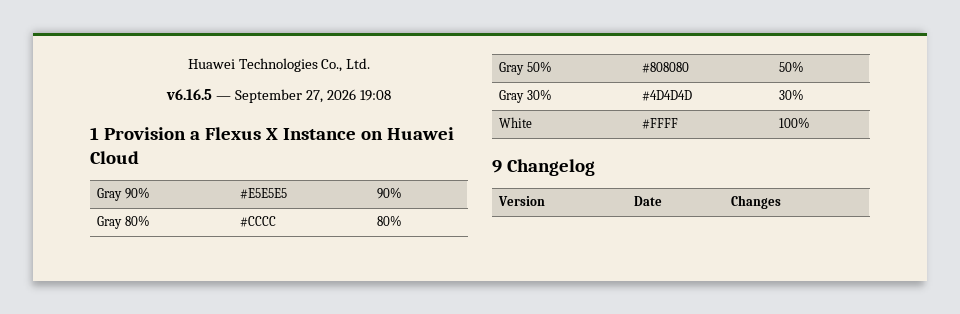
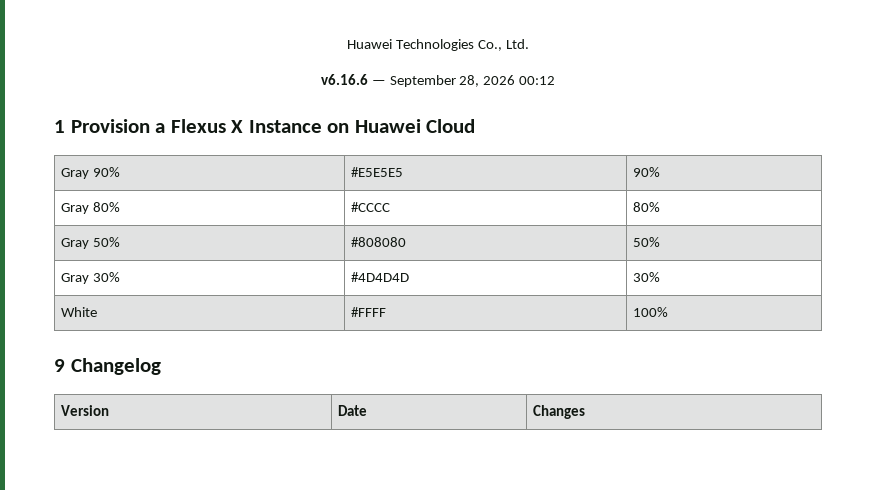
- v6.16.5 — September 27, 2026 19:08
+ v6.16.6 — September 28, 2026 00:12

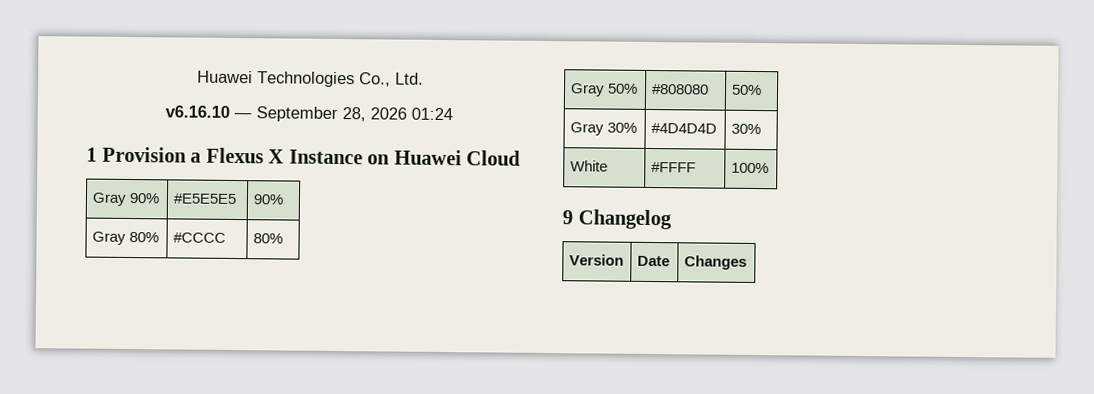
- v6.16.6 — September 28, 2026 00:12
+ v6.16.10 — September 28, 2026 01:24

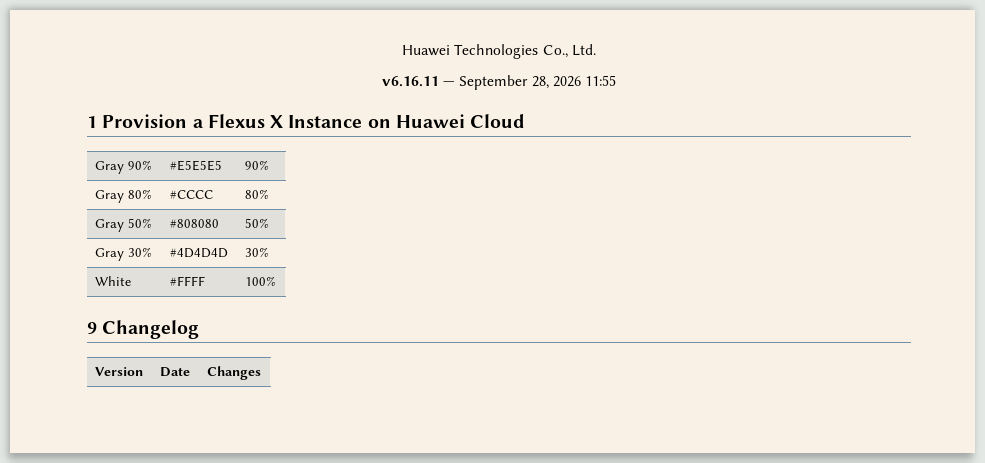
- v6.16.10 — September 28, 2026 01:24
+ v6.16.11 — September 28, 2026 11:55

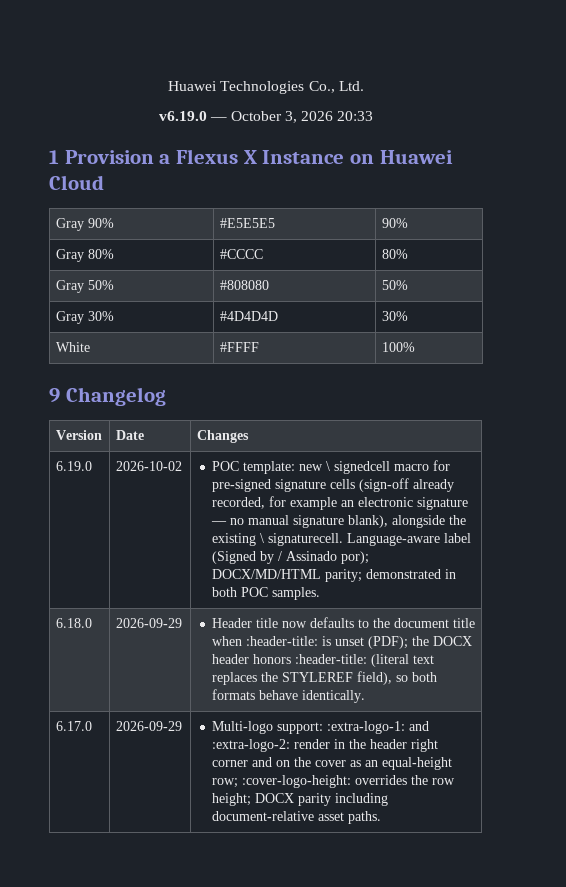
- v6.16.11 — September 28, 2026 11:55
+ v6.19.0 — October 3, 2026 20:33
+ 6.19.0 | 2026-10-02 | POC template: new \ signedcell macro for pre-signed signature cells (sign-off already recorded, for example an electronic signature — no manual signature blank), alongside the existing \ signaturecell. Language-aware label (Signed by / Assinado por); DOCX/MD/HTML parity; demonstrated in both POC samples.
+ 6.18.0 | 2026-09-29 | Header title now defaults to the document title when :header-title: is unset (PDF); the DOCX header honors :header-title: (literal text replaces the STYLEREF field), so both formats behave identically.
+ 6.17.0 | 2026-09-29 | Multi-logo support: :extra-logo-1: and :extra-logo-2: render in the header right corner and on the cover as an equal-height row; :cover-logo-height: overrides the row height; DOCX parity including document-relative asset paths.

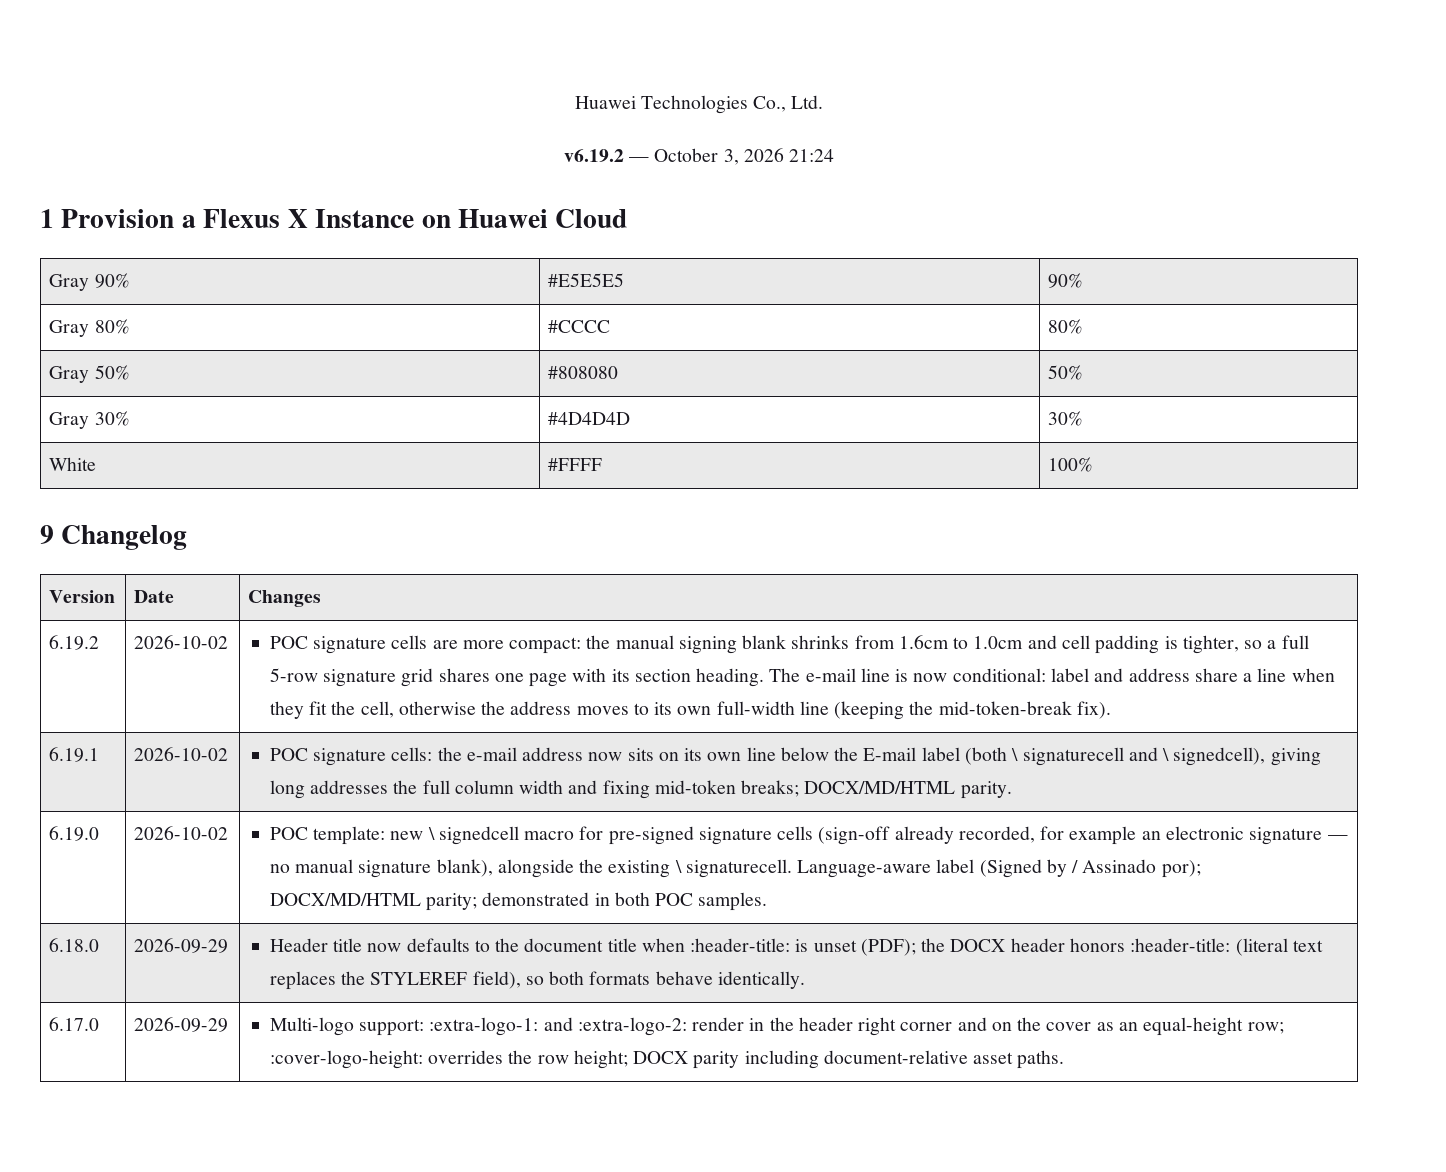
- v6.19.0 — October 3, 2026 20:33
+ v6.19.2 — October 3, 2026 21:24
+ 6.19.2 | 2026-10-02 | POC signature cells are more compact: the manual signing blank shrinks from 1.6cm to 1.0cm and cell padding is tighter, so a full 5-row signature grid shares one page with its section heading. The e-mail line is now conditional: label and address share a line when they fit the cell, otherwise the address moves to its own full-width line (keeping the mid-token-break fix).
+ 6.19.1 | 2026-10-02 | POC signature cells: the e-mail address now sits on its own line below the E-mail label (both \ signaturecell and \ signedcell), giving long addresses the full column width and fixing mid-token breaks; DOCX/MD/HTML parity.

